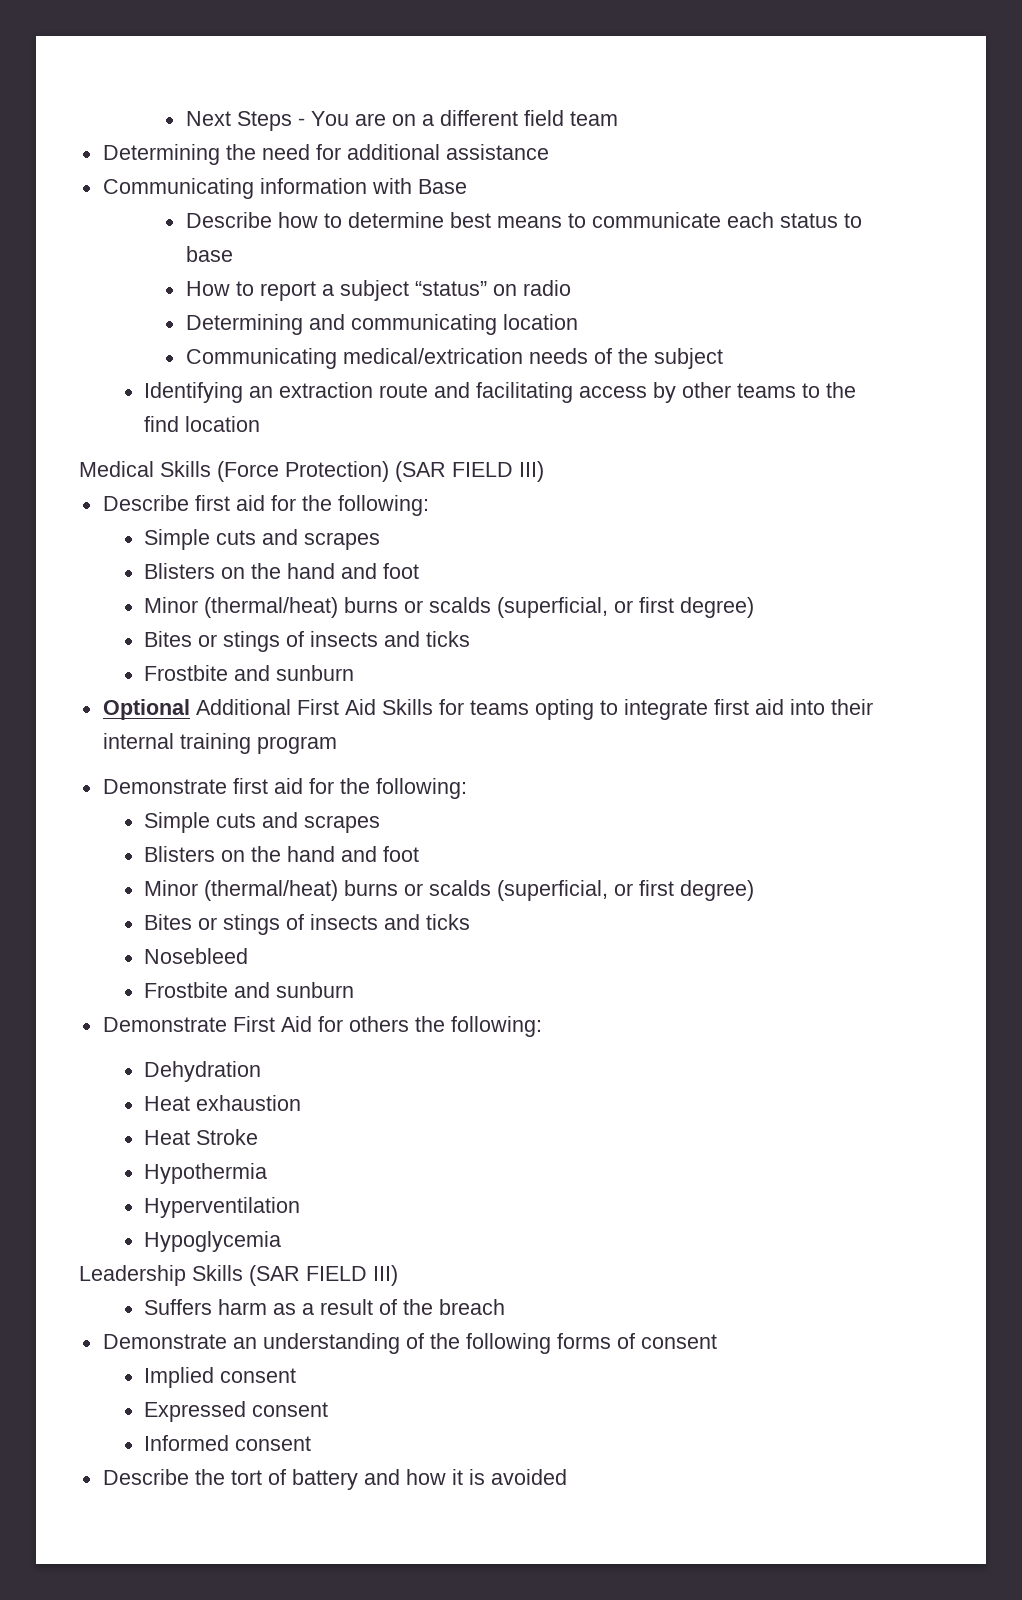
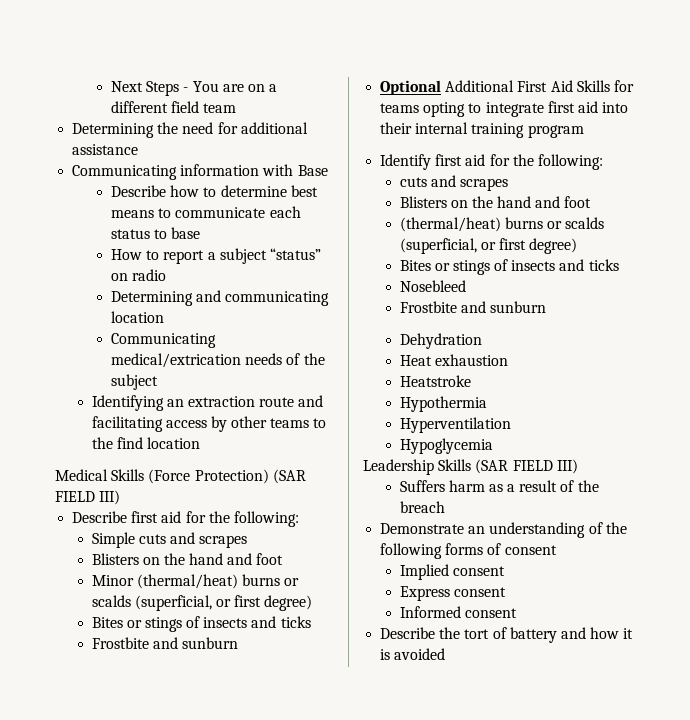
- Demonstrate first aid for the following:
- Simple cuts and scrapes
+ Identify first aid for the following:
+ cuts and scrapes
  Blisters on the hand and foot
- Minor (thermal/heat) burns or scalds (superficial, or first degree)
+ (thermal/heat) burns or scalds (superficial, or first degree)
- Demonstrate First Aid for others the following:
- Heat Stroke
+ Heatstroke
- Expressed consent
+ Express consent

